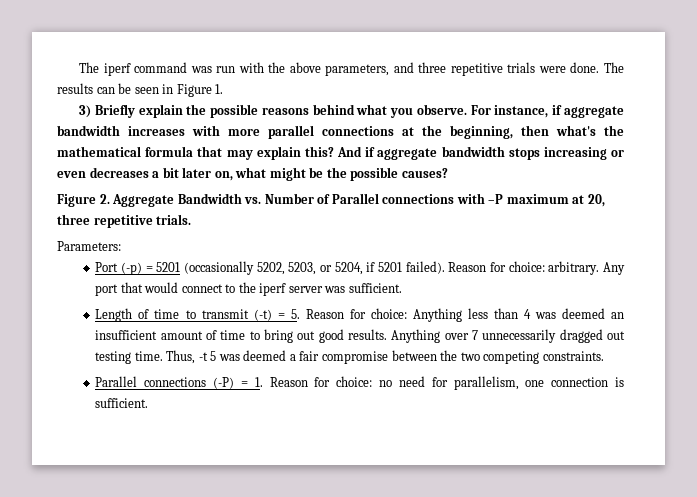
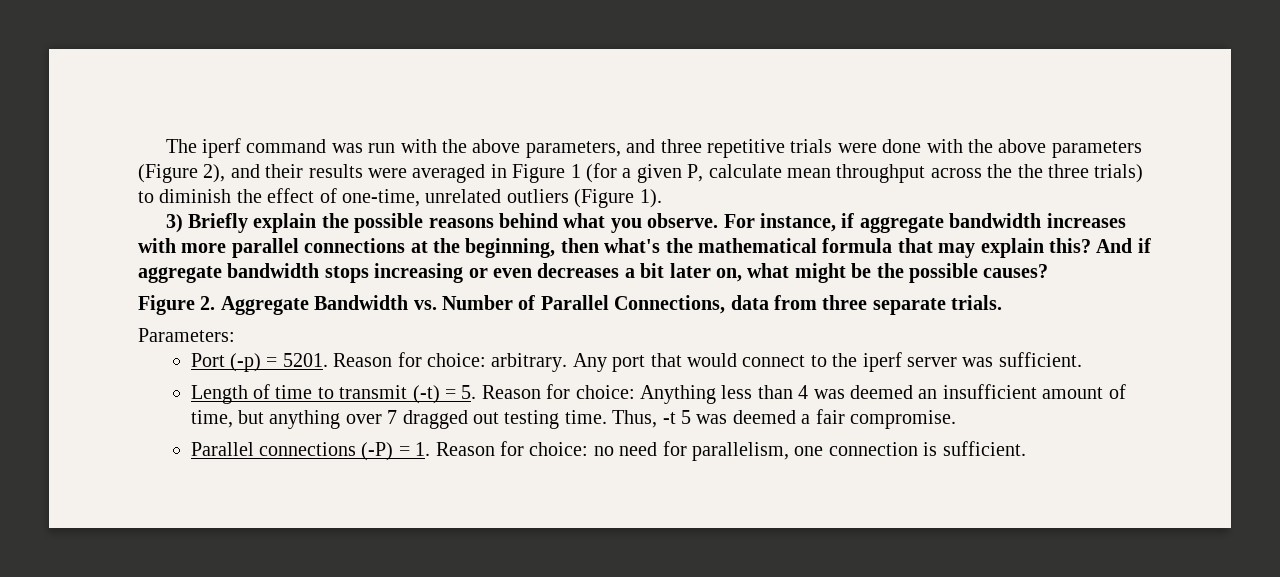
- The iperf command was run with the above parameters, and three repetitive trials were done. The results can be seen in Figure 1.
+ The iperf command was run with the above parameters, and three repetitive trials were done with the above parameters (Figure 2), and their results were averaged in Figure 1 (for a given P, calculate mean throughput across the the three trials) to diminish the effect of one-time, unrelated outliers (Figure 1).
- Figure 2. Aggregate Bandwidth vs. Number of Parallel connections with –P maximum at 20, three repetitive trials.
+ Figure 2. Aggregate Bandwidth vs. Number of Parallel Connections, data from three separate trials.
- Port (-p) = 5201 (occasionally 5202, 5203, or 5204, if 5201 failed).
+ Port (-p) = 5201.
- Length of time to transmit (-t) = 5. Reason for choice: Anything less than 4 was deemed an insufficient amount of time to bring out good results. Anything over 7 unnecessarily dragged out testing time.
+ Length of time to transmit (-t) = 5. Reason for choice: Anything less than 4 was deemed an insufficient amount of time, but anything over 7 dragged out testing time.
- Thus, -t 5 was deemed a fair compromise between the two competing constraints.
+ Thus, -t 5 was deemed a fair compromise.

